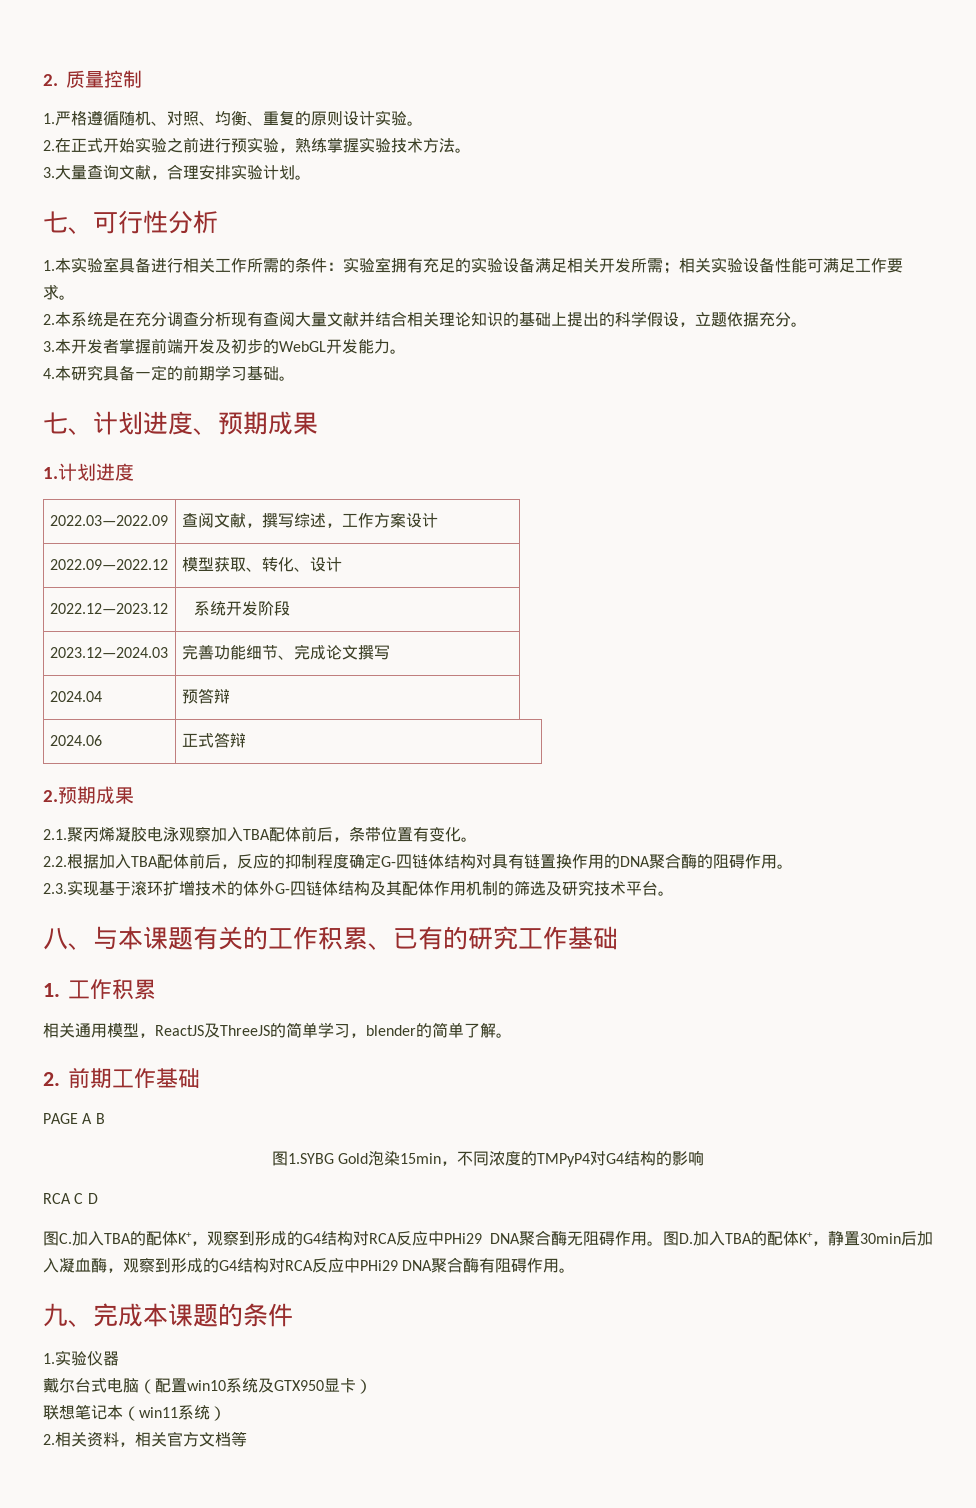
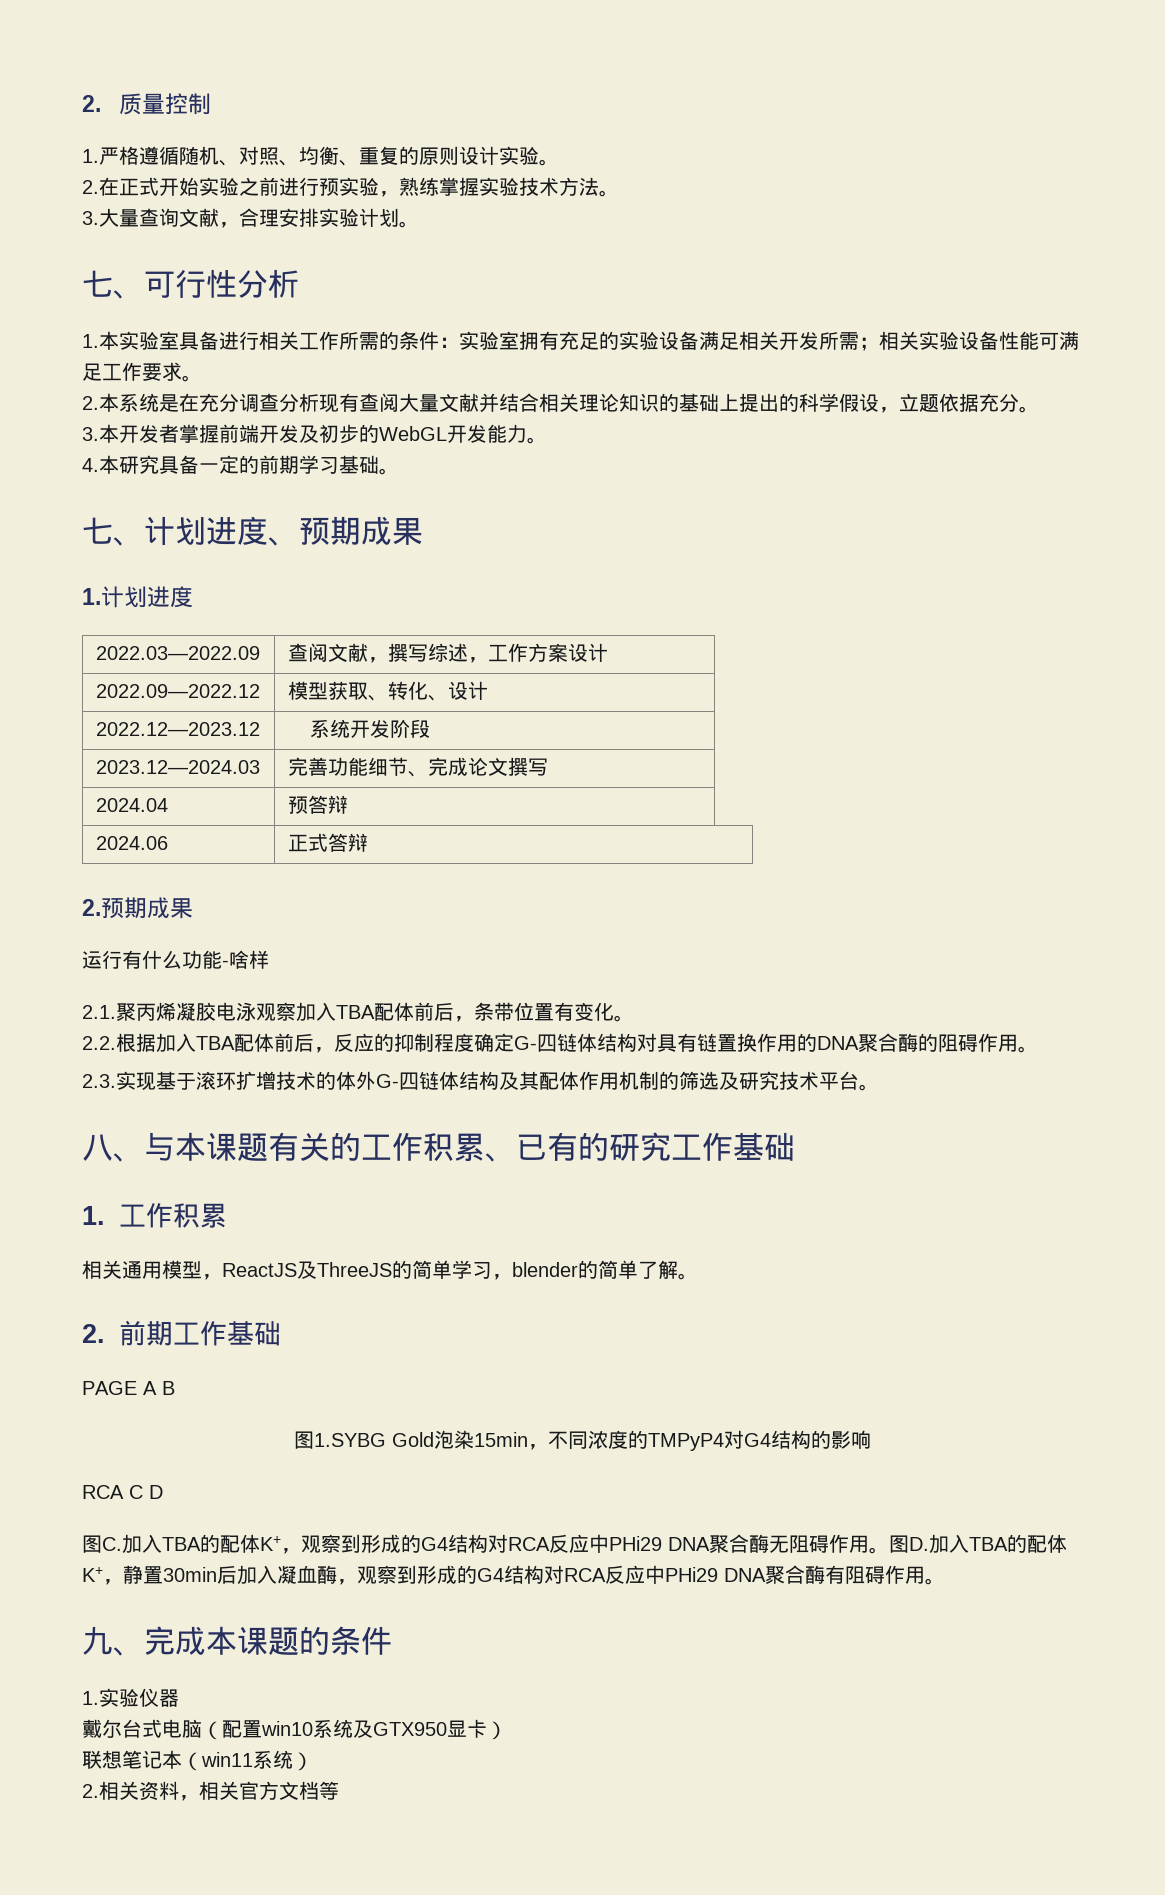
+ 运行有什么功能-啥样

